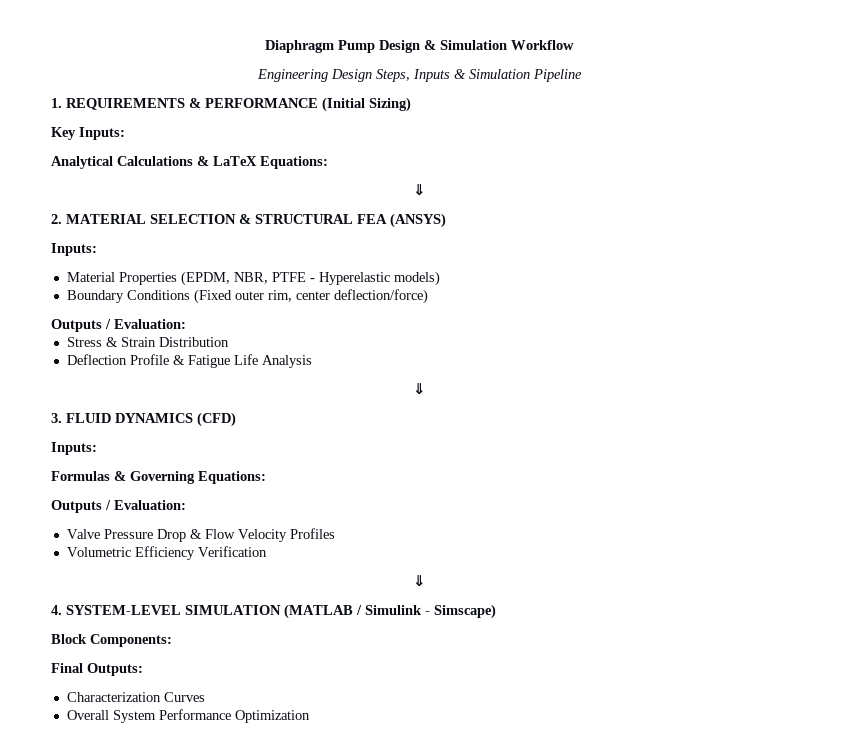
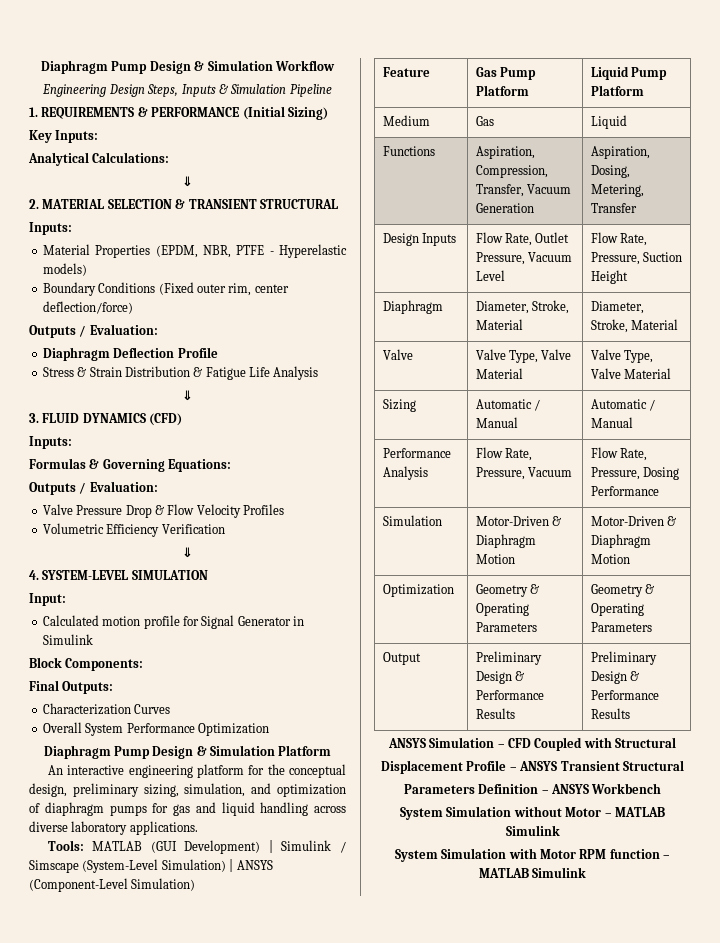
- Analytical Calculations & LaTeX Equations:
+ Analytical Calculations:
- 2. MATERIAL SELECTION & STRUCTURAL FEA (ANSYS)
+ 2. MATERIAL SELECTION & TRANSIENT STRUCTURAL
+ Diaphragm Deflection Profile
- Stress & Strain Distribution
- Deflection Profile & Fatigue Life Analysis
+ Stress & Strain Distribution & Fatigue Life Analysis
- 4. SYSTEM-LEVEL SIMULATION (MATLAB / Simulink - Simscape)
+ 4. SYSTEM-LEVEL SIMULATION
+ Input:
+ Calculated motion profile for Signal Generator in Simulink
+ Diaphragm Pump Design & Simulation Platform
+ An interactive engineering platform for the conceptual design, preliminary sizing, simulation, and optimization of diaphragm pumps for gas and liquid handling across diverse laboratory applications.
+ Tools: MATLAB (GUI Development) | Simulink / Simscape (System-Level Simulation) | ANSYS (Component-Level Simulation)
+ Feature | Gas Pump Platform | Liquid Pump Platform
+ Medium | Gas | Liquid
+ Functions | Aspiration, Compression, Transfer, Vacuum Generation | Aspiration, Dosing, Metering, Transfer
+ Design Inputs | Flow Rate, Outlet Pressure, Vacuum Level | Flow Rate, Pressure, Suction Height
+ Diaphragm | Diameter, Stroke, Material | Diameter, Stroke, Material
+ Valve | Valve Type, Valve Material | Valve Type, Valve Material
+ Sizing | Automatic / Manual | Automatic / Manual
+ Performance Analysis | Flow Rate, Pressure, Vacuum | Flow Rate, Pressure, Dosing Performance
+ Simulation | Motor-Driven & Diaphragm Motion | Motor-Driven & Diaphragm Motion
+ Optimization | Geometry & Operating Parameters | Geometry & Operating Parameters
+ Output | Preliminary Design & Performance Results | Preliminary Design & Performance Results
+ ANSYS Simulation – CFD Coupled with Structural
+ Displacement Profile – ANSYS Transient Structural
+ Parameters Definition – ANSYS Workbench
+ System Simulation without Motor – MATLAB Simulink
+ System Simulation with Motor RPM function – MATLAB Simulink

